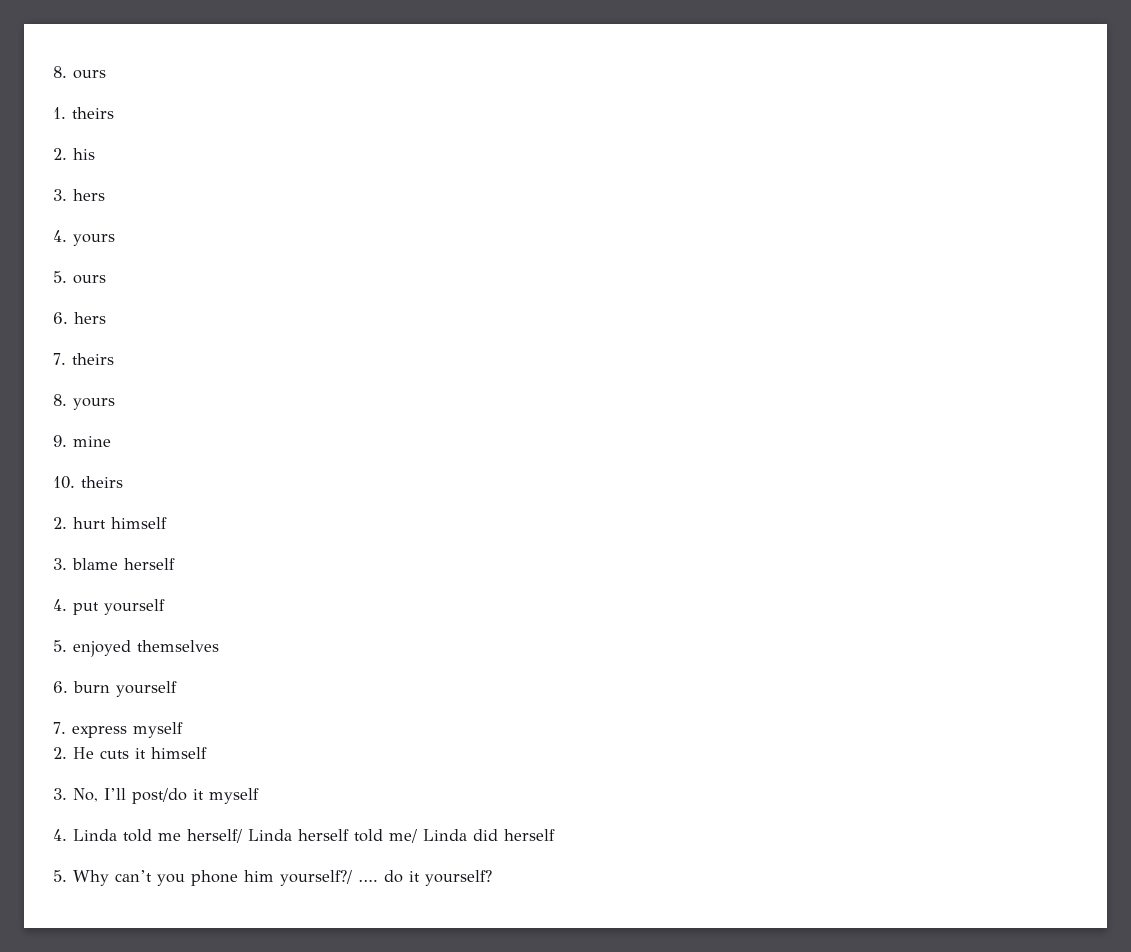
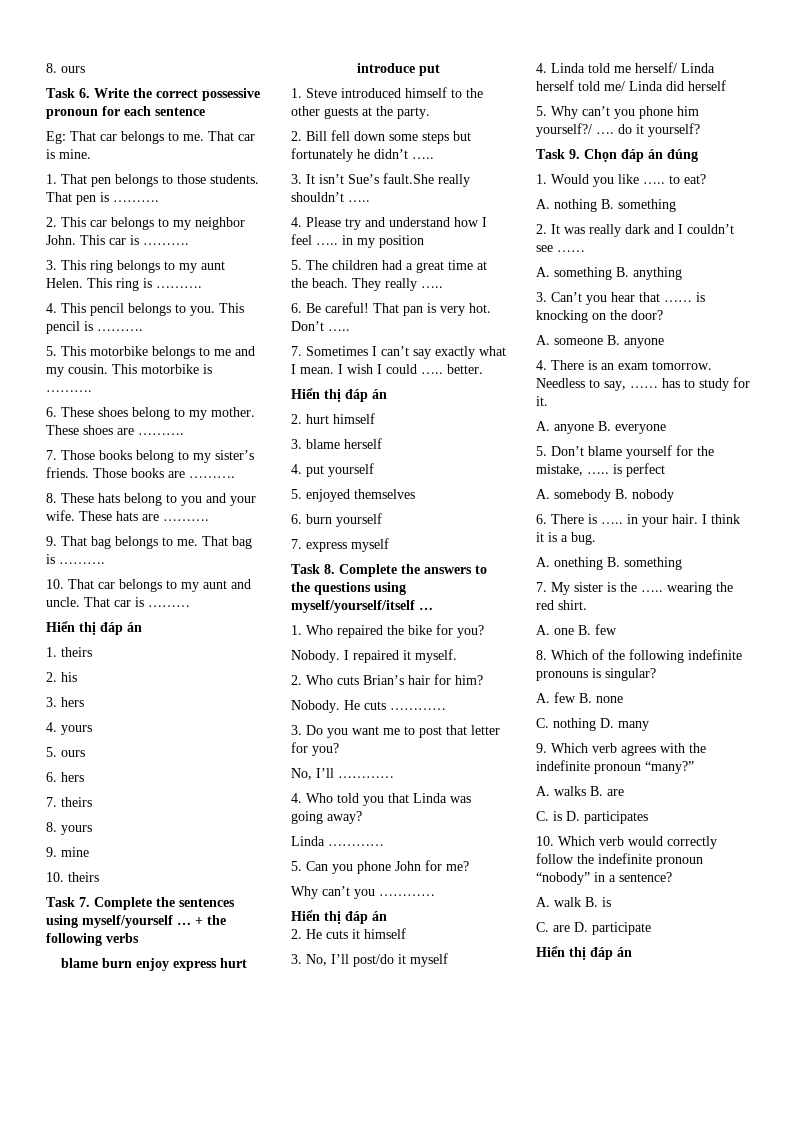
+ Task 6. Write the correct possessive pronoun for each sentence
+ Eg: That car belongs to me. That car is mine.
+ 1. That pen belongs to those students. That pen is ……….
+ 2. This car belongs to my neighbor John. This car is ……….
+ 3. This ring belongs to my aunt Helen. This ring is ……….
+ 4. This pencil belongs to you. This pencil is ……….
+ 5. This motorbike belongs to me and my cousin. This motorbike is ……….
+ 6. These shoes belong to my mother. These shoes are ……….
+ 7. Those books belong to my sister’s friends. Those books are ……….
+ 8. These hats belong to you and your wife. These hats are ……….
+ 9. That bag belongs to me. That bag is ……….
+ 10. That car belongs to my aunt and uncle. That car is ………
+ Hiển thị đáp án
+ Task 7. Complete the sentences using myself/yourself … + the following verbs
+ blame burn enjoy express hurt introduce put
+ 1. Steve introduced himself to the other guests at the party.
+ 2. Bill fell down some steps but fortunately he didn’t …..
+ 3. It isn’t Sue’s fault.She really shouldn’t …..
+ 4. Please try and understand how I feel ….. in my position
+ 5. The children had a great time at the beach. They really …..
+ 6. Be careful! That pan is very hot. Don’t …..
+ 7. Sometimes I can’t say exactly what I mean. I wish I could ….. better.
+ Hiển thị đáp án
+ Task 8. Complete the answers to the questions using myself/yourself/itself …
+ 1. Who repaired the bike for you?
+ Nobody. I repaired it myself.
+ 2. Who cuts Brian’s hair for him?
+ Nobody. He cuts …………
+ 3. Do you want me to post that letter for you?
+ No, I’ll …………
+ 4. Who told you that Linda was going away?
+ Linda …………
+ 5. Can you phone John for me?
+ Why can’t you …………
+ Hiển thị đáp án
+ Task 9. Chọn đáp án đúng
+ 1. Would you like ….. to eat?
+ A. nothing B. something
+ 2. It was really dark and I couldn’t see ……
+ A. something B. anything
+ 3. Can’t you hear that …… is knocking on the door?
+ A. someone B. anyone
+ 4. There is an exam tomorrow. Needless to say, …… has to study for it.
+ A. anyone B. everyone
+ 5. Don’t blame yourself for the mistake, ….. is perfect
+ A. somebody B. nobody
+ 6. There is ….. in your hair. I think it is a bug.
+ A. onething B. something
+ 7. My sister is the ….. wearing the red shirt.
+ A. one B. few
+ 8. Which of the following indefinite pronouns is singular?
+ A. few B. none
+ C. nothing D. many
+ 9. Which verb agrees with the indefinite pronoun “many?”
+ A. walks B. are
+ C. is D. participates
+ 10. Which verb would correctly follow the indefinite pronoun “nobody” in a sentence?
+ A. walk B. is
+ C. are D. participate
+ Hiển thị đáp án

